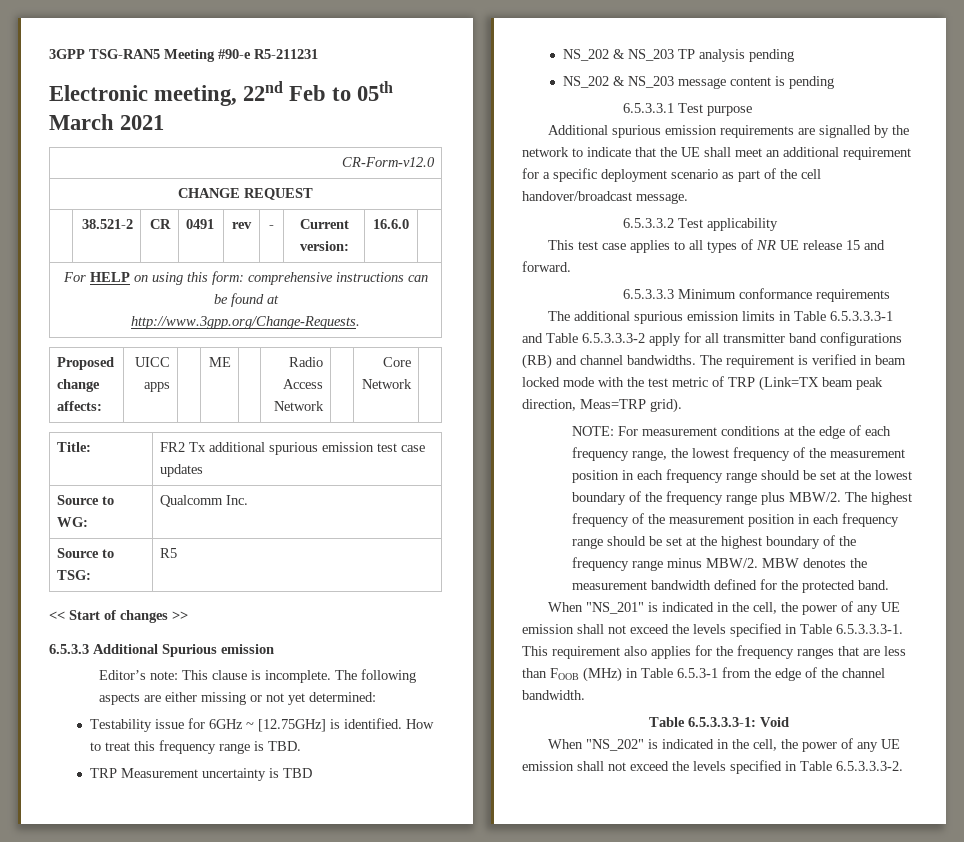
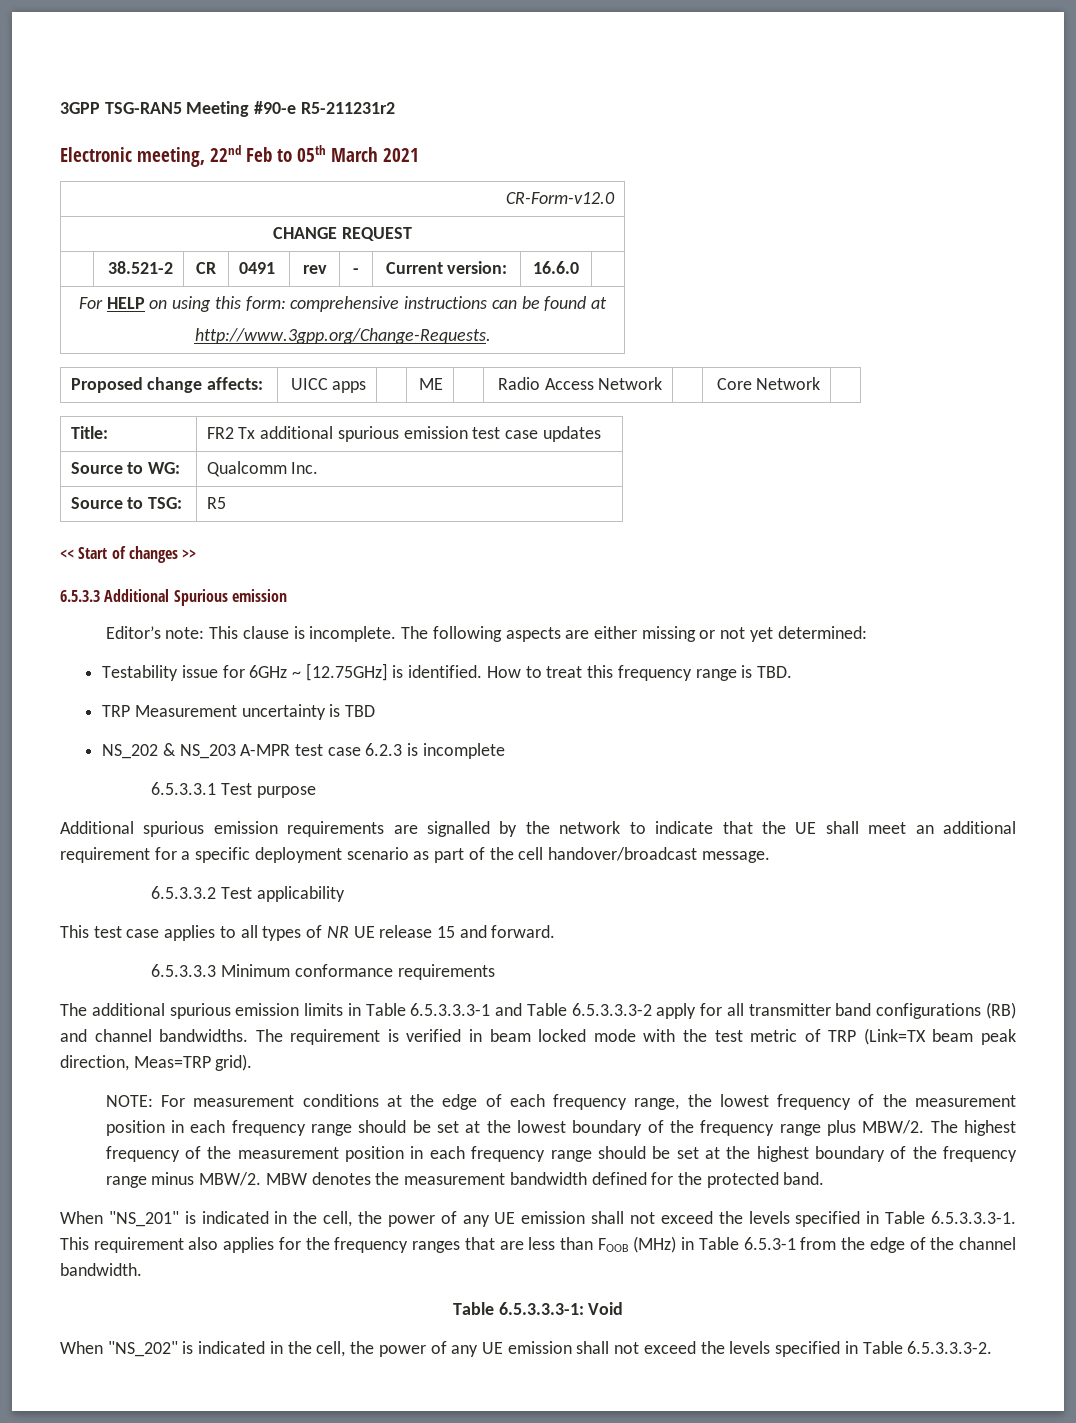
- 3GPP TSG-RAN5 Meeting #90-e R5-211231
+ 3GPP TSG-RAN5 Meeting #90-e R5-211231r2
- NS_202 & NS_203 TP analysis pending
- NS_202 & NS_203 message content is pending
+ NS_202 & NS_203 A-MPR test case 6.2.3 is incomplete

